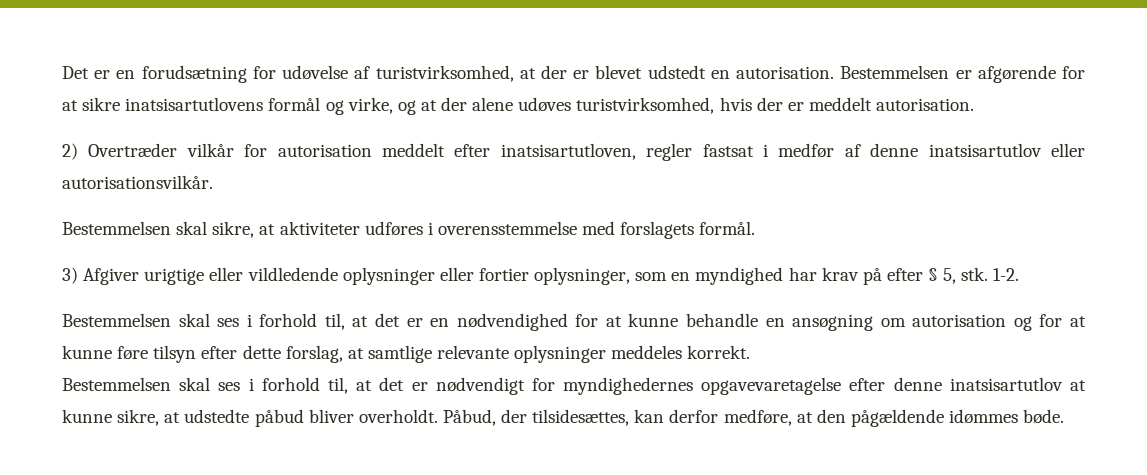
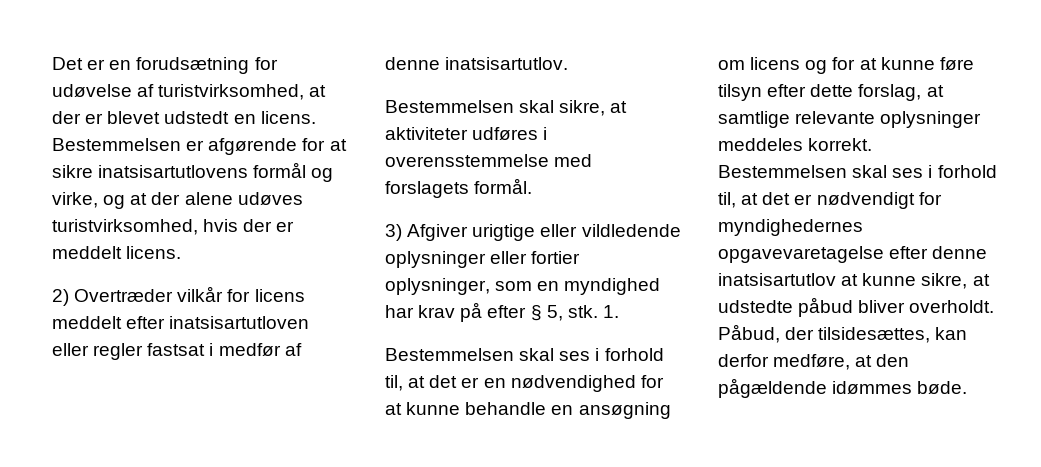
- Det er en forudsætning for udøvelse af turistvirksomhed, at der er blevet udstedt en autorisation.
+ Det er en forudsætning for udøvelse af turistvirksomhed, at der er blevet udstedt en licens.
- Bestemmelsen er afgørende for at sikre inatsisartutlovens formål og virke, og at der alene udøves turistvirksomhed, hvis der er meddelt autorisation.
+ Bestemmelsen er afgørende for at sikre inatsisartutlovens formål og virke, og at der alene udøves turistvirksomhed, hvis der er meddelt licens.
- 2) Overtræder vilkår for autorisation meddelt efter inatsisartutloven, regler fastsat i medfør af denne inatsisartutlov eller autorisationsvilkår.
+ 2) Overtræder vilkår for licens meddelt efter inatsisartutloven eller regler fastsat i medfør af denne inatsisartutlov.
- 1-2.
+ 1.
- Bestemmelsen skal ses i forhold til, at det er en nødvendighed for at kunne behandle en ansøgning om autorisation og for at kunne føre tilsyn efter dette forslag, at samtlige relevante oplysninger meddeles korrekt.
+ Bestemmelsen skal ses i forhold til, at det er en nødvendighed for at kunne behandle en ansøgning om licens og for at kunne føre tilsyn efter dette forslag, at samtlige relevante oplysninger meddeles korrekt.

